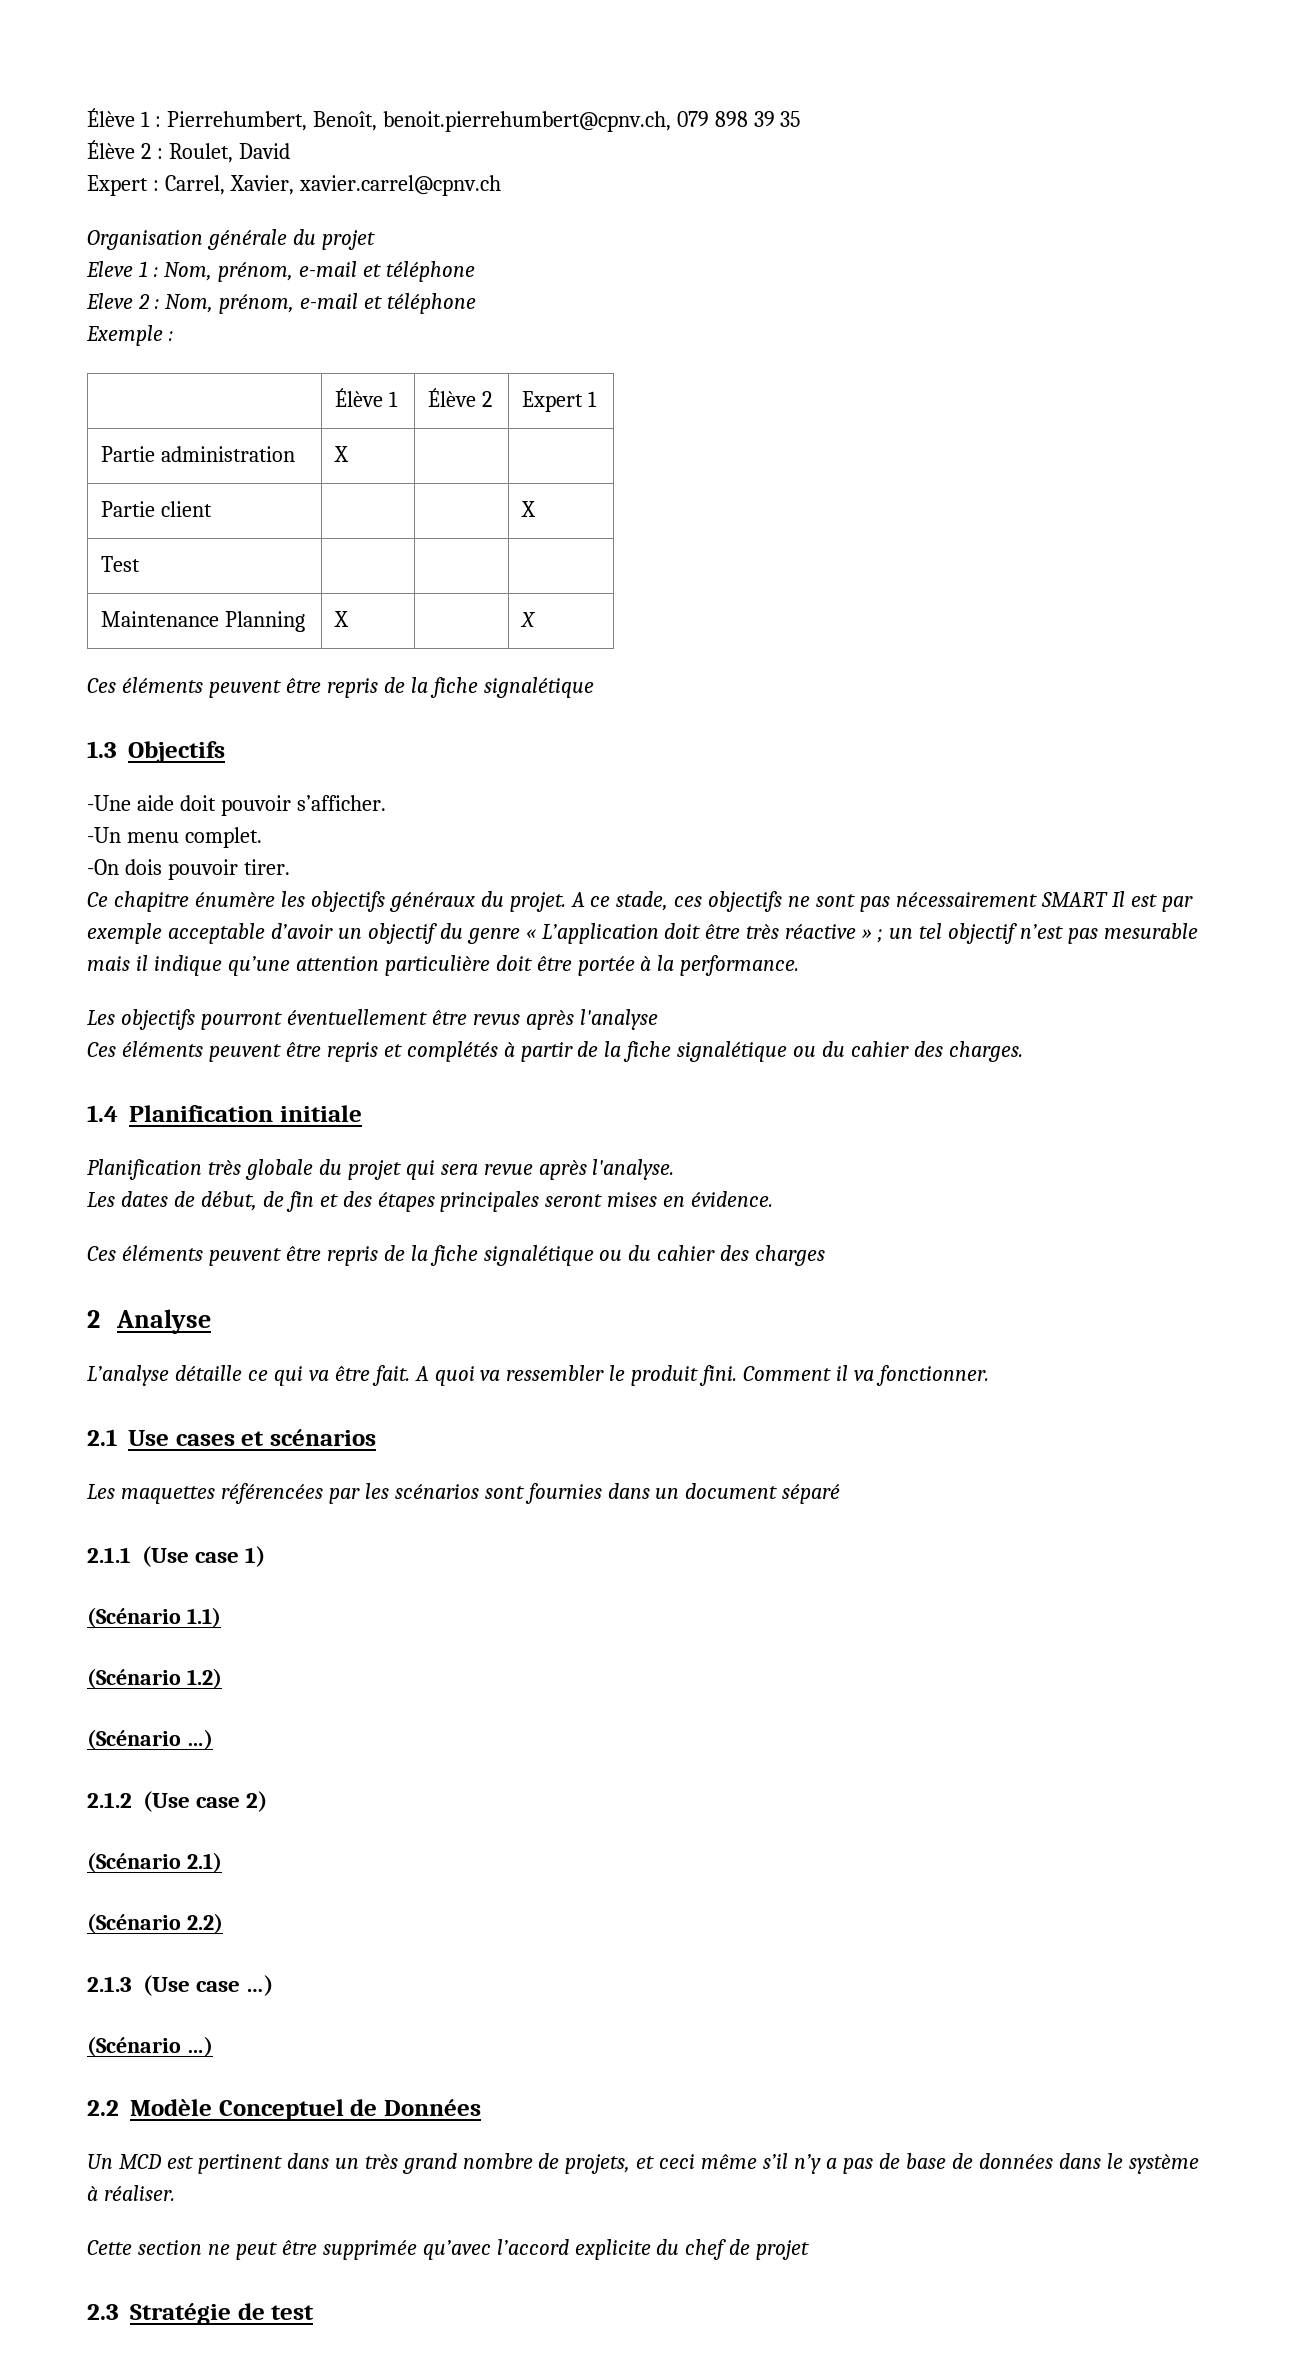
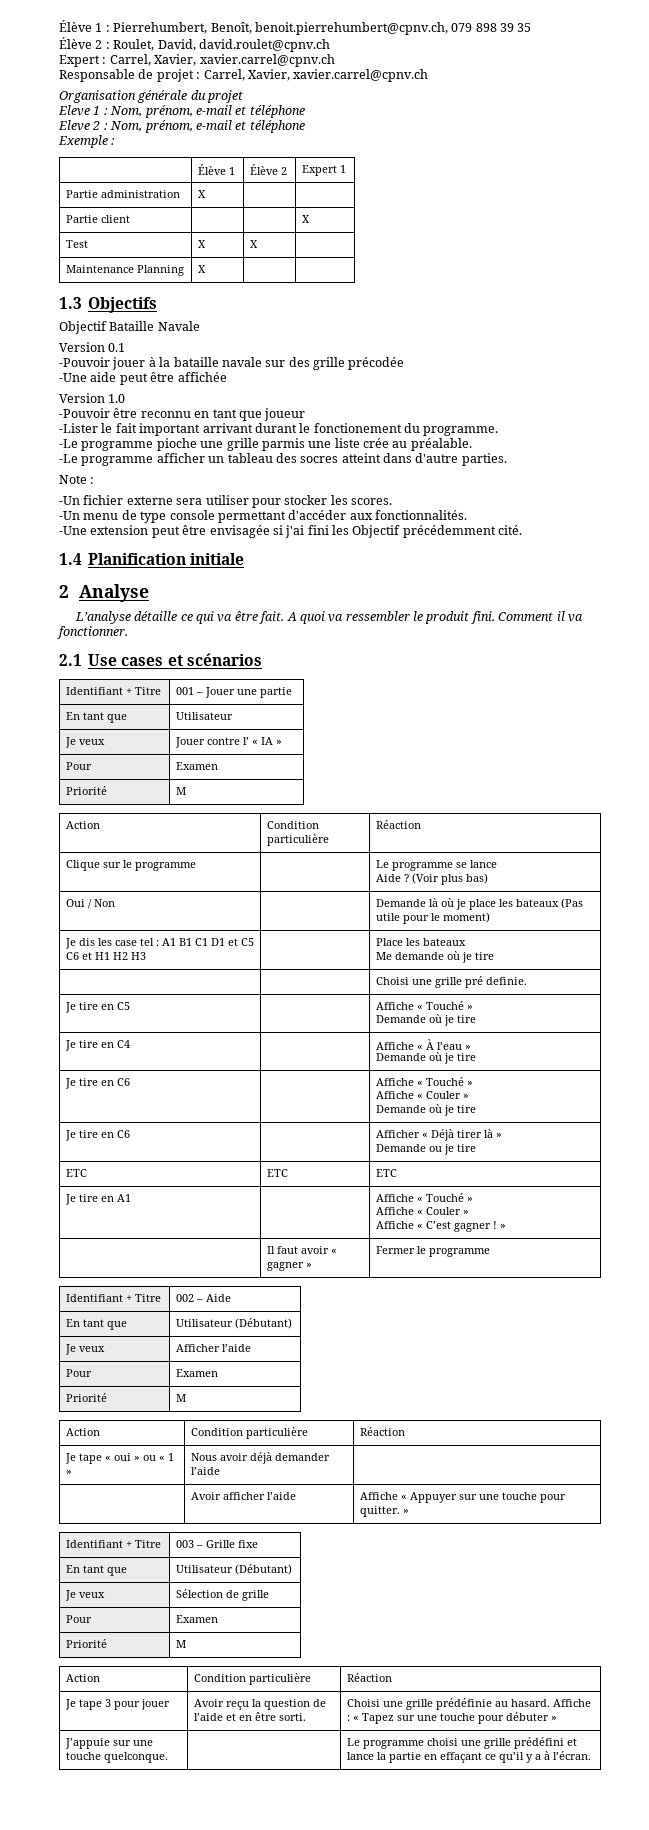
- Élève 2 : Roulet, David
+ Élève 2 : Roulet, David, david.roulet@cpnv.ch
+ Responsable de projet : Carrel, Xavier, xavier.carrel@cpnv.ch
- Test | | |
+ Test | X | X |
- Maintenance Planning | X | | X
- Ces éléments peuvent être repris de la fiche signalétique
+ Maintenance Planning | X | |
  1.3 Objectifs
- -Une aide doit pouvoir s’afficher.
- -Un menu complet.
- -On dois pouvoir tirer.
- Ce chapitre énumère les objectifs généraux du projet. A ce stade, ces objectifs ne sont pas nécessairement SMART Il est par exemple acceptable d’avoir un objectif du genre « L’application doit être très réactive » ; un tel objectif n’est pas mesurable mais il indique qu’une attention particulière doit être portée à la performance.
- Les objectifs pourront éventuellement être revus après l'analyse
- Ces éléments peuvent être repris et complétés à partir de la fiche signalétique ou du cahier des charges.
+ Objectif Bataille Navale
+ Version 0.1
+ -Pouvoir jouer à la bataille navale sur des grille précodée
+ -Une aide peut être affichée
+ Version 1.0
+ -Pouvoir être reconnu en tant que joueur
+ -Lister le fait important arrivant durant le fonctionement du programme.
+ -Le programme pioche une grille parmis une liste crée au préalable.
+ -Le programme afficher un tableau des socres atteint dans d'autre parties.
+ Note :
+ -Un fichier externe sera utiliser pour stocker les scores.
+ -Un menu de type console permettant d'accéder aux fonctionnalités.
+ -Une extension peut être envisagée si j'ai fini les Objectif précédemment cité.
  1.4 Planification initiale
- Planification très globale du projet qui sera revue après l'analyse.
- Les dates de début, de fin et des étapes principales seront mises en évidence.
- Ces éléments peuvent être repris de la fiche signalétique ou du cahier des charges
- Les maquettes référencées par les scénarios sont fournies dans un document séparé
- 2.1.1 (Use case 1)
- (Scénario 1.1)
- (Scénario 1.2)
- (Scénario …)
- 2.1.2 (Use case 2)
- (Scénario 2.1)
- (Scénario 2.2)
- 2.1.3 (Use case …)
- (Scénario …)
- 2.2 Modèle Conceptuel de Données
- Un MCD est pertinent dans un très grand nombre de projets, et ceci même s’il n’y a pas de base de données dans le système à réaliser.
- Cette section ne peut être supprimée qu’avec l’accord explicite du chef de projet
- 2.3 Stratégie de test
+ Identifiant + Titre | 001 – Jouer une partie
+ En tant que | Utilisateur
+ Je veux | Jouer contre l’ « IA »
+ Pour | Examen
+ Priorité | M
+ Action | Condition particulière | Réaction
+ Clique sur le programme | | Le programme se lance
+ Aide ? (Voir plus bas)
+ Oui / Non | | Demande là où je place les bateaux (Pas utile pour le moment)
+ Je dis les case tel : A1 B1 C1 D1 et C5 C6 et H1 H2 H3 | | Place les bateaux
+ Me demande où je tire
+ | | Choisi une grille pré definie.
+ Je tire en C5 | | Affiche « Touché »
+ Demande où je tire
+ Je tire en C4 | | Affiche « À l’eau »
+ Demande où je tire
+ Je tire en C6 | | Affiche « Touché »
+ Affiche « Couler »
+ Demande où je tire
+ Je tire en C6 | | Afficher « Déjà tirer là »
+ Demande ou je tire
+ ETC | ETC | ETC
+ Je tire en A1 | | Affiche « Touché »
+ Affiche « Couler »
+ Affiche « C’est gagner ! »
+ | Il faut avoir « gagner » | Fermer le programme
+ Identifiant + Titre | 002 – Aide
+ En tant que | Utilisateur (Débutant)
+ Je veux | Afficher l’aide
+ Pour | Examen
+ Priorité | M
+ Action | Condition particulière | Réaction
+ Je tape « oui » ou « 1 » | Nous avoir déjà demander l’aide |
+ | Avoir afficher l’aide | Affiche « Appuyer sur une touche pour quitter. »
+ Identifiant + Titre | 003 – Grille fixe
+ En tant que | Utilisateur (Débutant)
+ Je veux | Sélection de grille
+ Pour | Examen
+ Priorité | M
+ Action | Condition particulière | Réaction
+ Je tape 3 pour jouer | Avoir reçu la question de l’aide et en être sorti. | Choisi une grille prédéfinie au hasard. Affiche : « Tapez sur une touche pour débuter »
+ J’appuie sur une touche quelconque. | | Le programme choisi une grille prédéfini et lance la partie en effaçant ce qu’il y a à l’écran.

